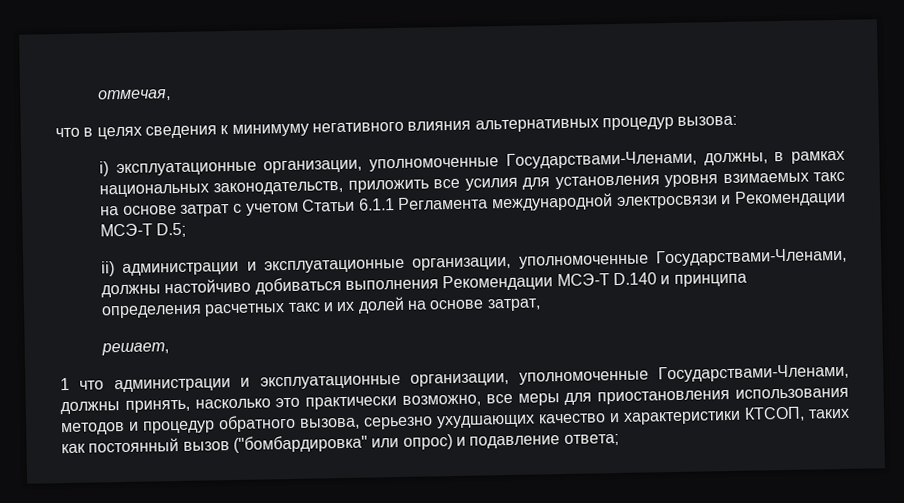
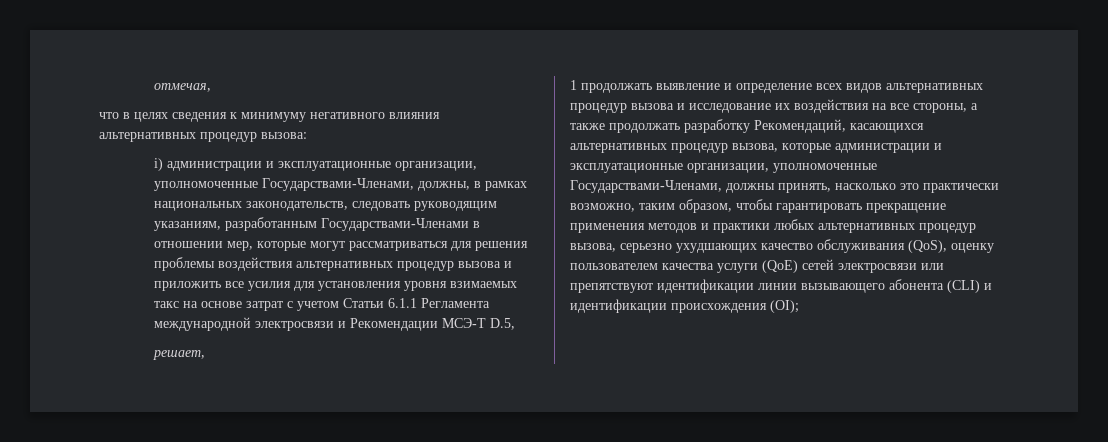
- i) эксплуатационные организации, уполномоченные Государствами-Членами, должны, в рамках национальных законодательств, приложить все усилия для установления уровня взимаемых такс на основе затрат с учетом Статьи 6.1.1 Регламента международной электросвязи и Рекомендации МСЭ-Т D.5;
- ii) администрации и эксплуатационные организации, уполномоченные Государствами-Членами, должны настойчиво добиваться выполнения Рекомендации МСЭ-Т D.140 и принципа определения расчетных такс и их долей на основе затрат,
+ i) администрации и эксплуатационные организации, уполномоченные Государствами-Членами, должны, в рамках национальных законодательств, следовать руководящим указаниям, разработанным Государствами-Членами в отношении мер, которые могут рассматриваться для решения проблемы воздействия альтернативных процедур вызова и приложить все усилия для установления уровня взимаемых такс на основе затрат с учетом Статьи 6.1.1 Регламента международной электросвязи и Рекомендации МСЭ-Т D.5,
  решает,
- 1 что администрации и эксплуатационные организации, уполномоченные Государствами-Членами, должны принять, насколько это практически возможно, все меры для приостановления использования методов и процедур обратного вызова, серьезно ухудшающих качество и характеристики КТСОП, таких как постоянный вызов ("бомбардировка" или опрос) и подавление ответа;
+ 1 продолжать выявление и определение всех видов альтернативных процедур вызова и исследование их воздействия на все стороны, а также продолжать разработку Рекомендаций, касающихся альтернативных процедур вызова, которые администрации и эксплуатационные организации, уполномоченные Государствами-Членами, должны принять, насколько это практически возможно, таким образом, чтобы гарантировать прекращение применения методов и практики любых альтернативных процедур вызова, серьезно ухудшающих качество обслуживания (QoS), оценку пользователем качества услуги (QoE) сетей электросвязи или препятствуют идентификации линии вызывающего абонента (CLI) и идентификации происхождения (OI);

